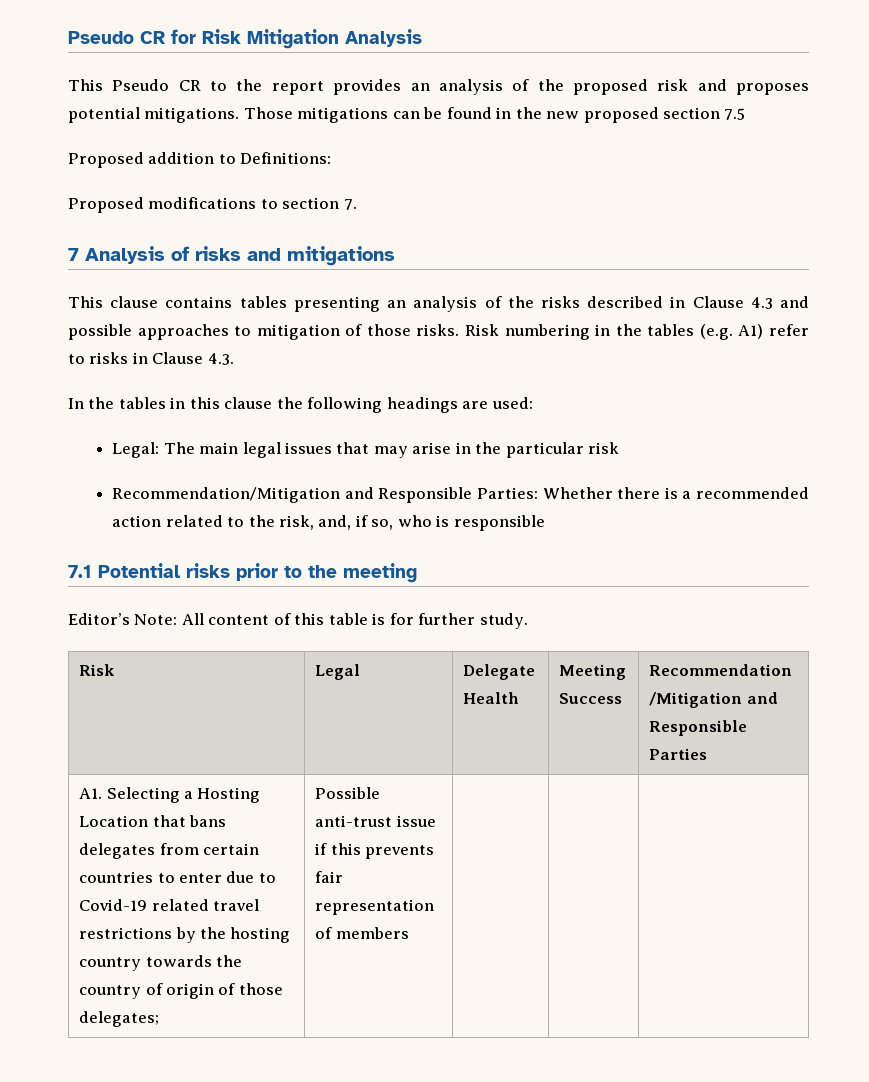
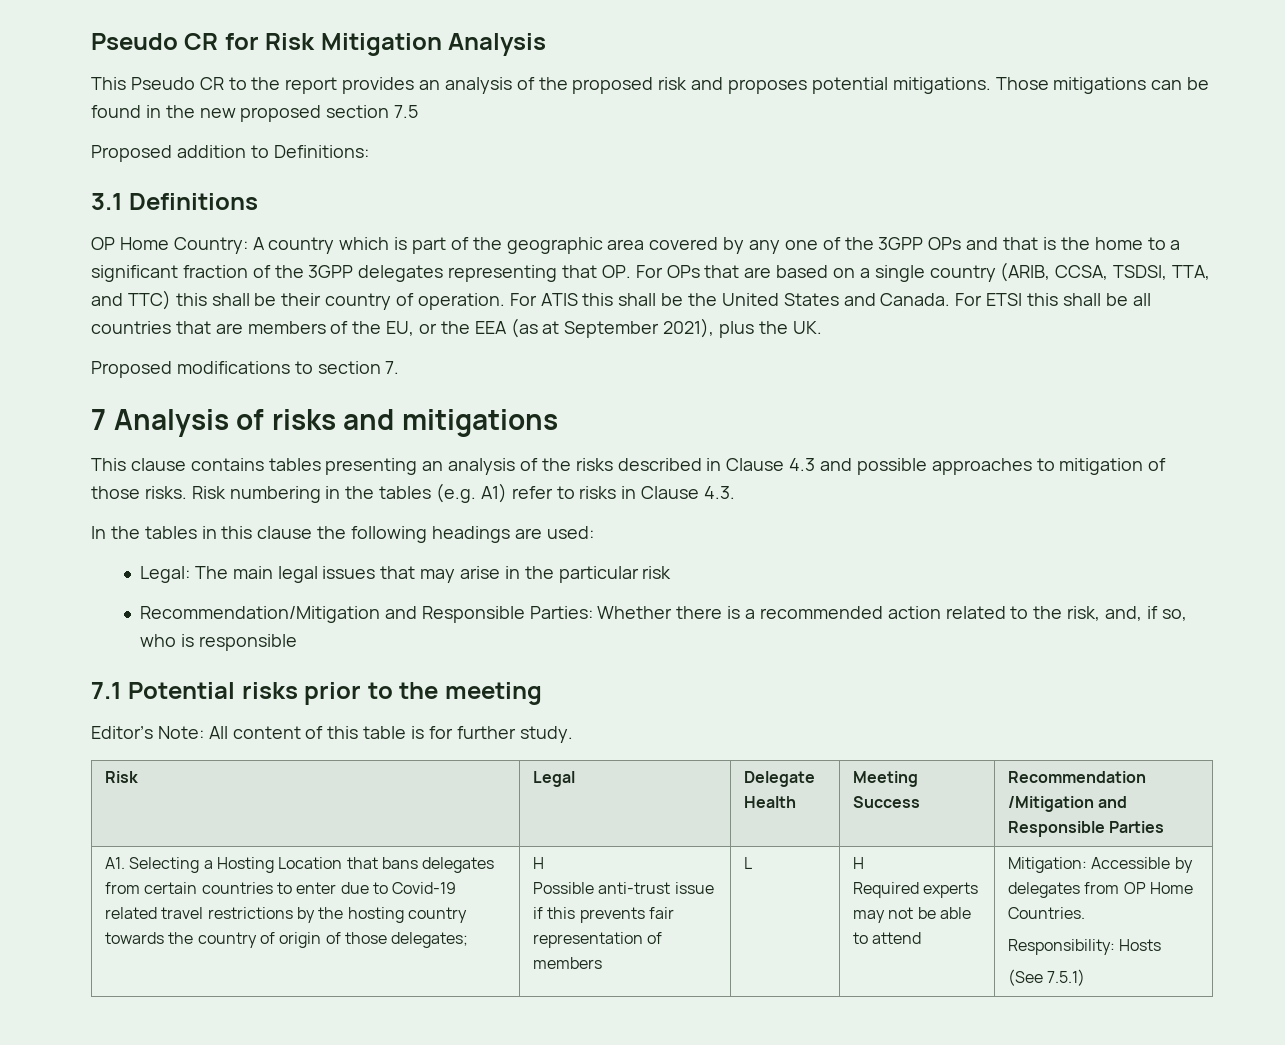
+ 3.1 Definitions
+ OP Home Country: A country which is part of the geographic area covered by any one of the 3GPP OPs and that is the home to a significant fraction of the 3GPP delegates representing that OP. For OPs that are based on a single country (ARIB, CCSA, TSDSI, TTA, and TTC) this shall be their country of operation. For ATIS this shall be the United States and Canada. For ETSI this shall be all countries that are members of the EU, or the EEA (as at September 2021), plus the UK.
- A1. Selecting a Hosting Location that bans delegates from certain countries to enter due to Covid-19 related travel restrictions by the hosting country towards the country of origin of those delegates;
+ A1. Selecting a Hosting Location that bans delegates from certain countries to enter due to Covid-19 related travel restrictions by the hosting country towards the country of origin of those delegates; | H
+ L | H
+ Required experts may not be able to attend | Mitigation: Accessible by delegates from OP Home Countries.
+ Responsibility: Hosts
+ (See 7.5.1)

